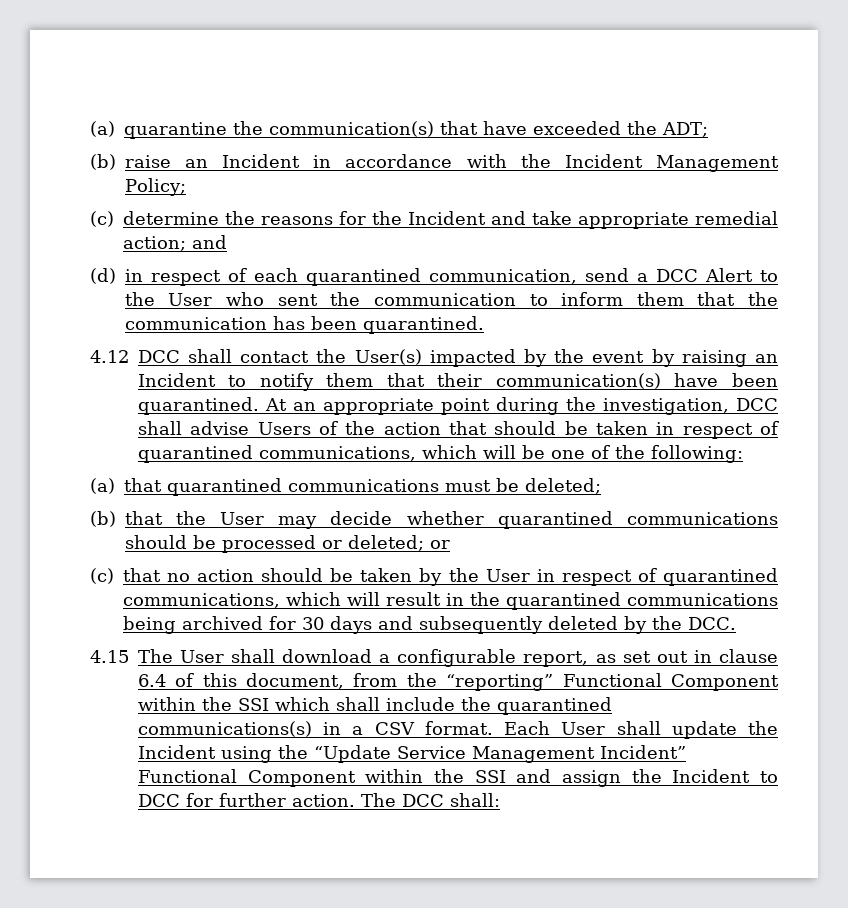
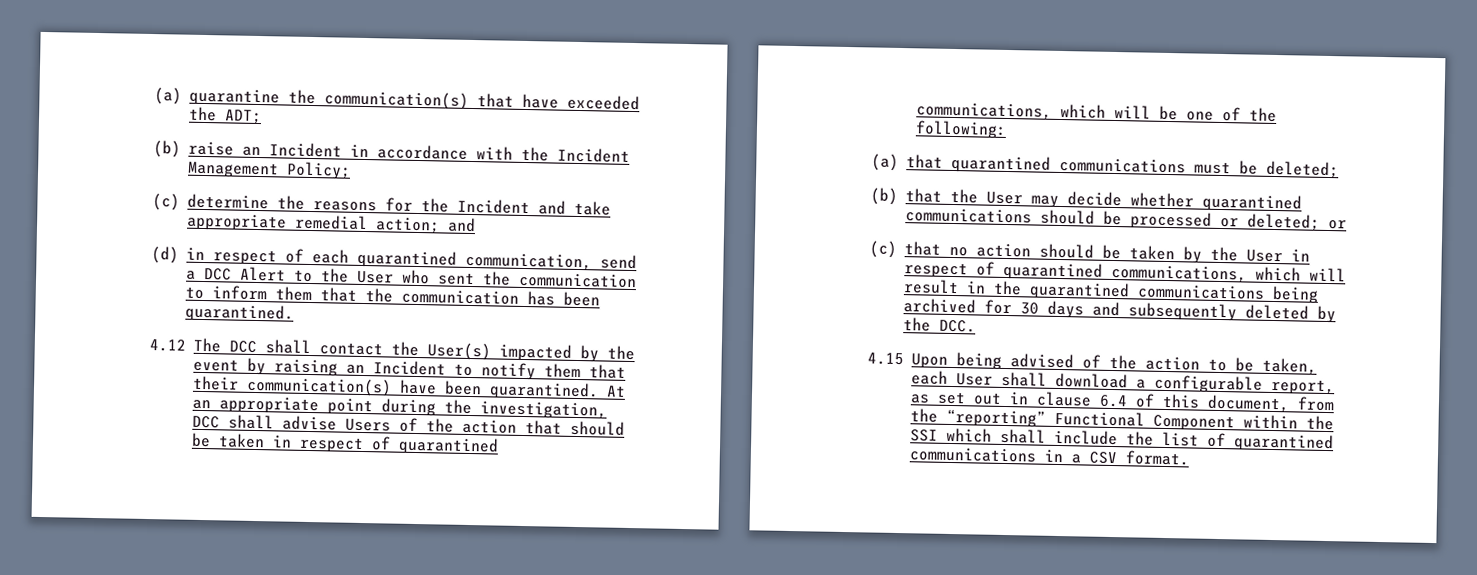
- 4.12 DCC shall contact the User(s) impacted by the event by raising an Incident to notify them that their communication(s) have been quarantined.
+ 4.12 The DCC shall contact the User(s) impacted by the event by raising an Incident to notify them that their communication(s) have been quarantined.
- 4.15 The User shall download a configurable report, as set out in clause 6.4 of this document, from the “reporting” Functional Component within the SSI which shall include the quarantined communications(s) in a CSV format. Each User shall update the Incident using the “Update Service Management Incident” Functional Component within the SSI and assign the Incident to DCC for further action. The DCC shall:
+ 4.15 Upon being advised of the action to be taken, each User shall download a configurable report, as set out in clause 6.4 of this document, from the “reporting” Functional Component within the SSI which shall include the list of quarantined communications in a CSV format.

